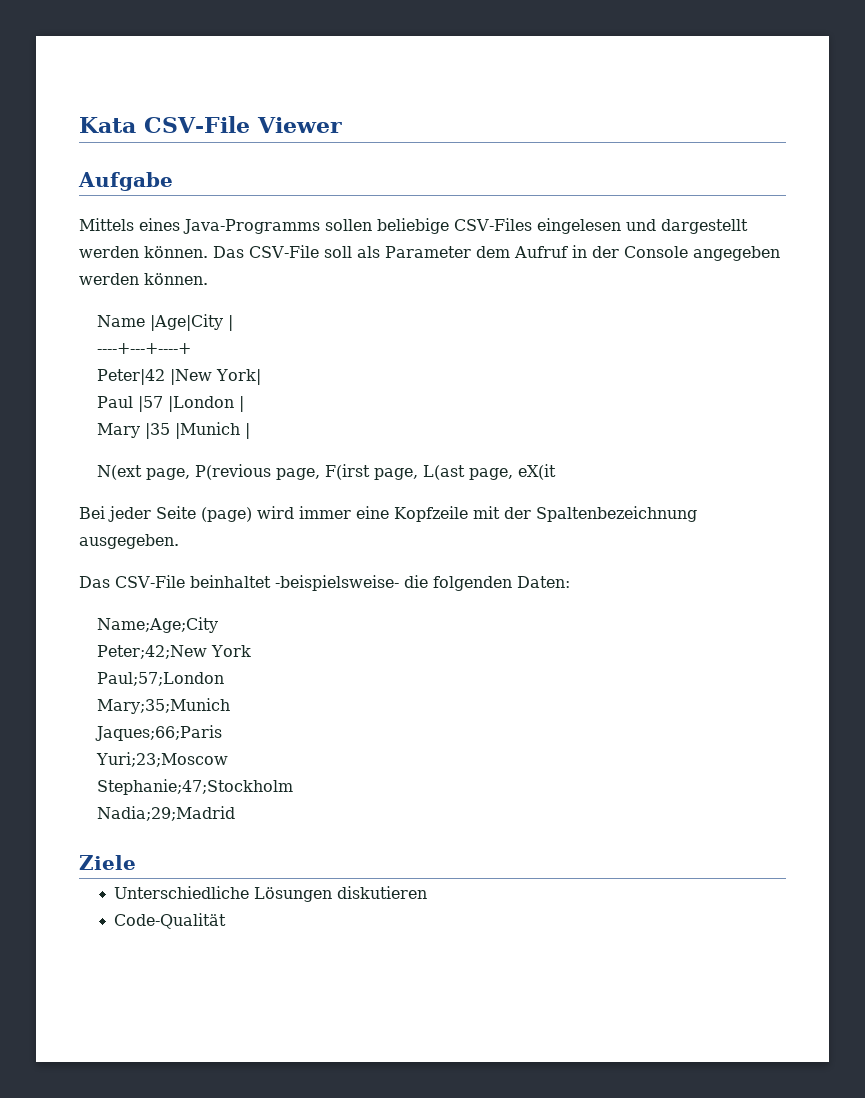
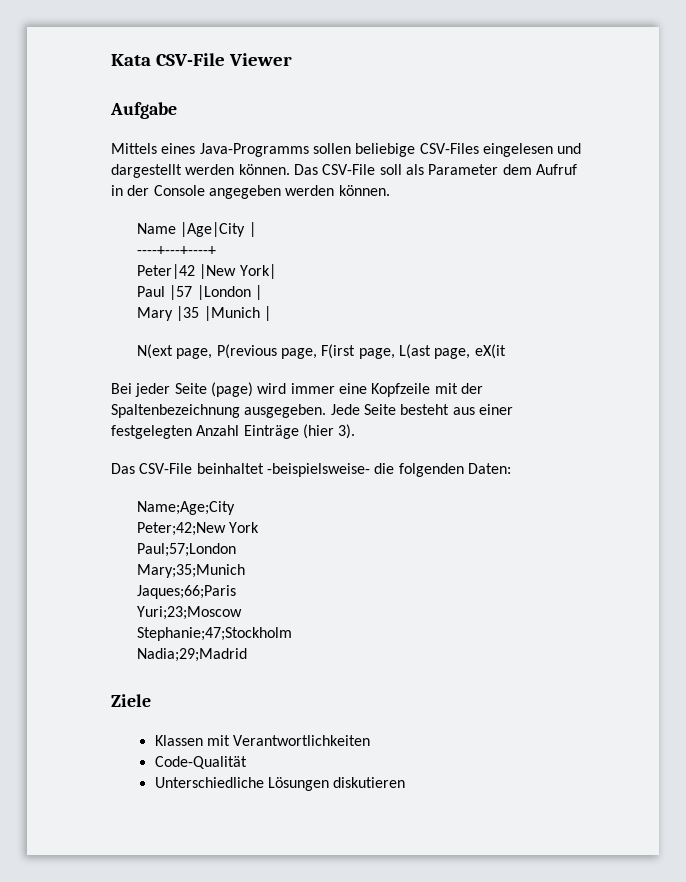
+ Jede Seite besteht aus einer festgelegten Anzahl Einträge (hier 3).
+ Klassen mit Verantwortlichkeiten
+ Code-Qualität
- Code-Qualität

